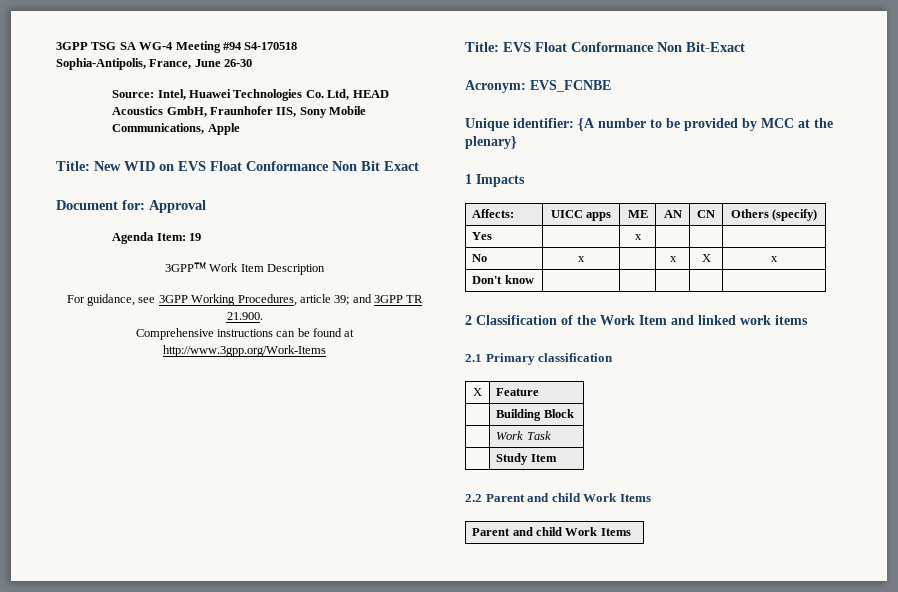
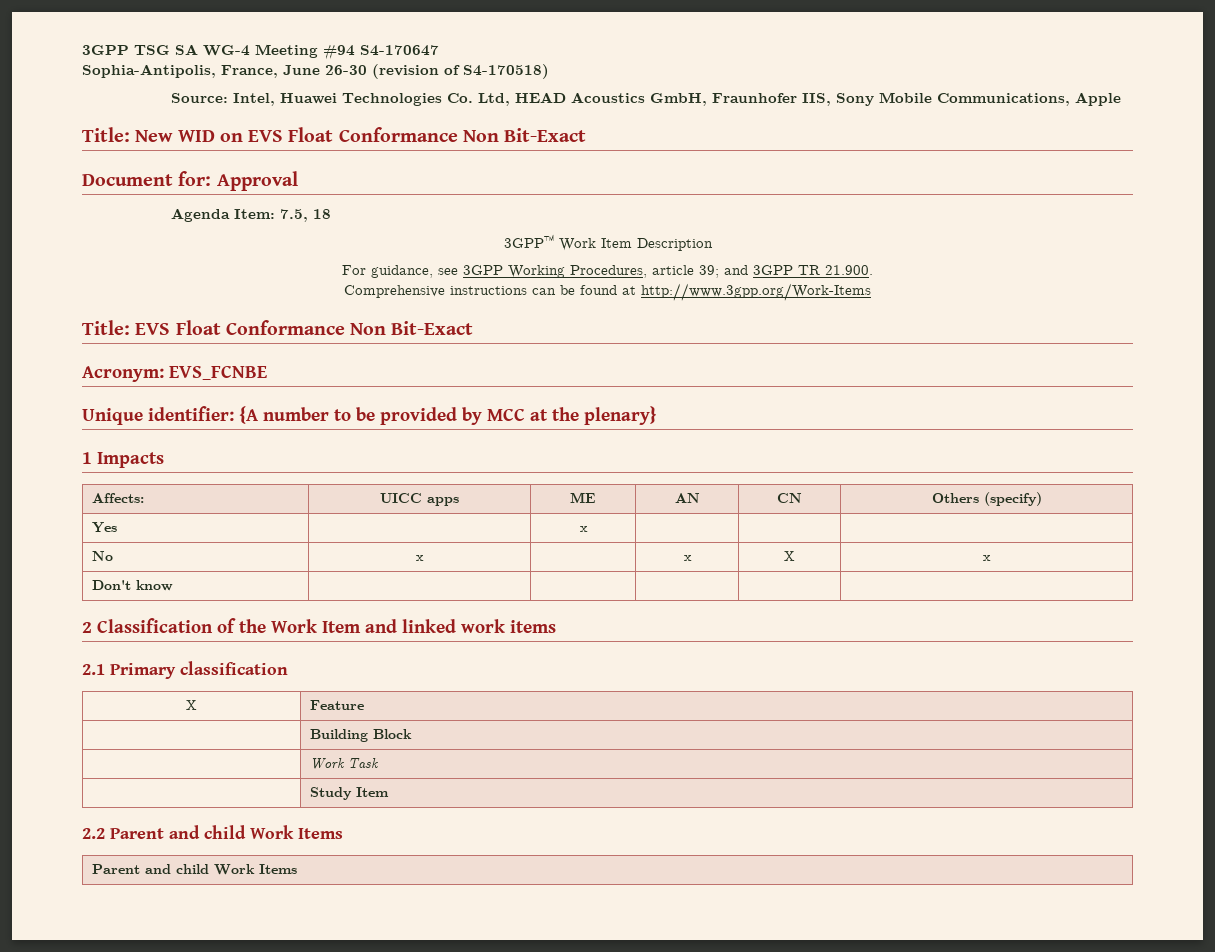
- 3GPP TSG SA WG-4 Meeting #94 S4-170518
+ 3GPP TSG SA WG-4 Meeting #94 S4-170647
- Sophia-Antipolis, France, June 26-30
+ Sophia-Antipolis, France, June 26-30 (revision of S4-170518)
- Title: New WID on EVS Float Conformance Non Bit Exact
+ Title: New WID on EVS Float Conformance Non Bit-Exact
- Agenda Item: 19
+ Agenda Item: 7.5, 18

